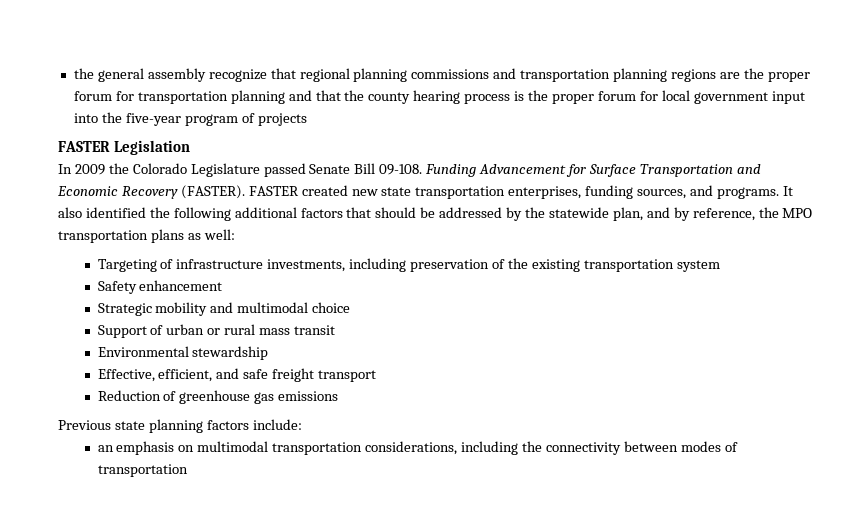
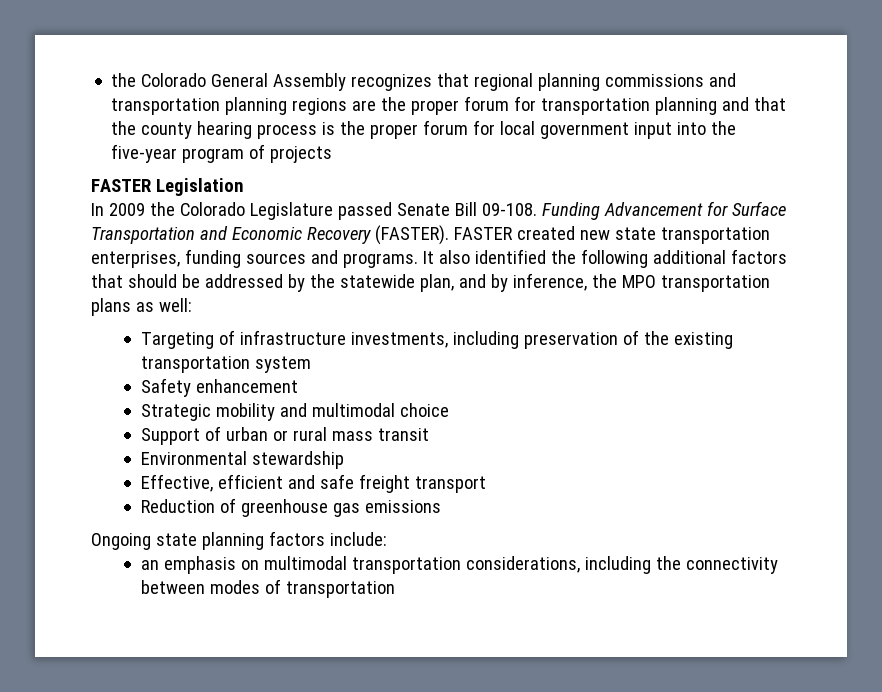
- the general assembly recognize that regional planning commissions and transportation planning regions are the proper forum for transportation planning and that the county hearing process is the proper forum for local government input into the five-year program of projects
+ the Colorado General Assembly recognizes that regional planning commissions and transportation planning regions are the proper forum for transportation planning and that the county hearing process is the proper forum for local government input into the five-year program of projects
- FASTER created new state transportation enterprises, funding sources, and programs.
+ FASTER created new state transportation enterprises, funding sources and programs.
- It also identified the following additional factors that should be addressed by the statewide plan, and by reference, the MPO transportation plans as well:
+ It also identified the following additional factors that should be addressed by the statewide plan, and by inference, the MPO transportation plans as well:
- Effective, efficient, and safe freight transport
+ Effective, efficient and safe freight transport
- Previous state planning factors include:
+ Ongoing state planning factors include:

